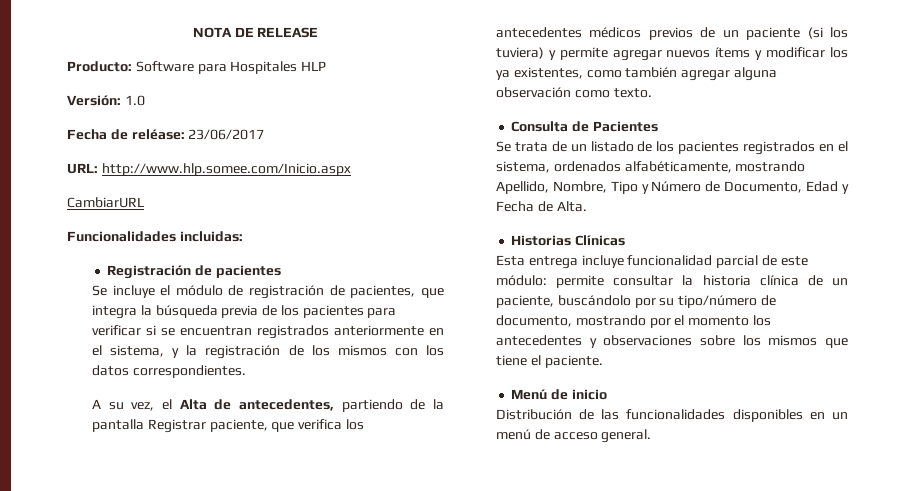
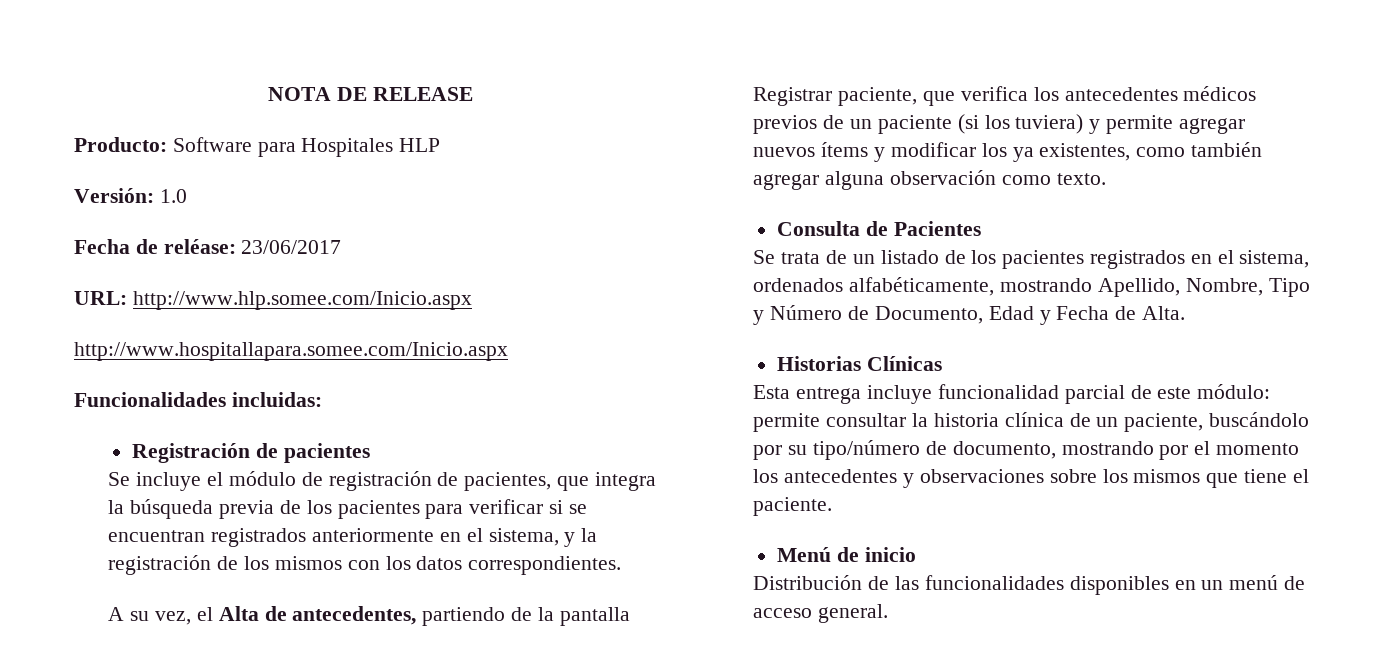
- CambiarURL
+ http://www.hospitallapara.somee.com/Inicio.aspx

